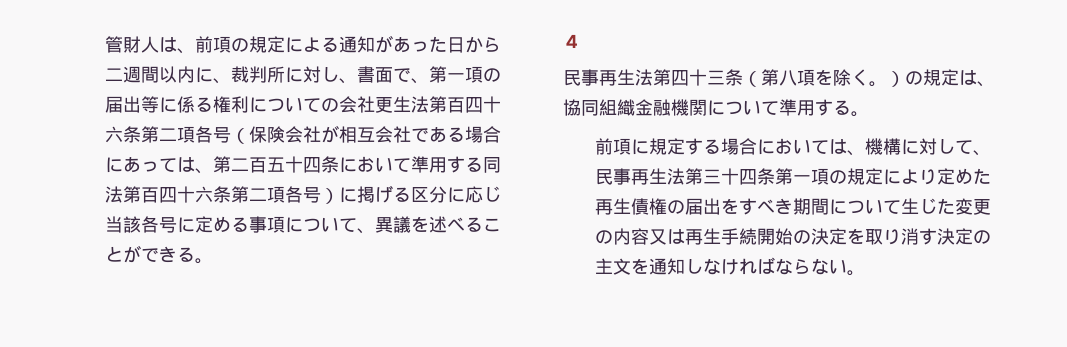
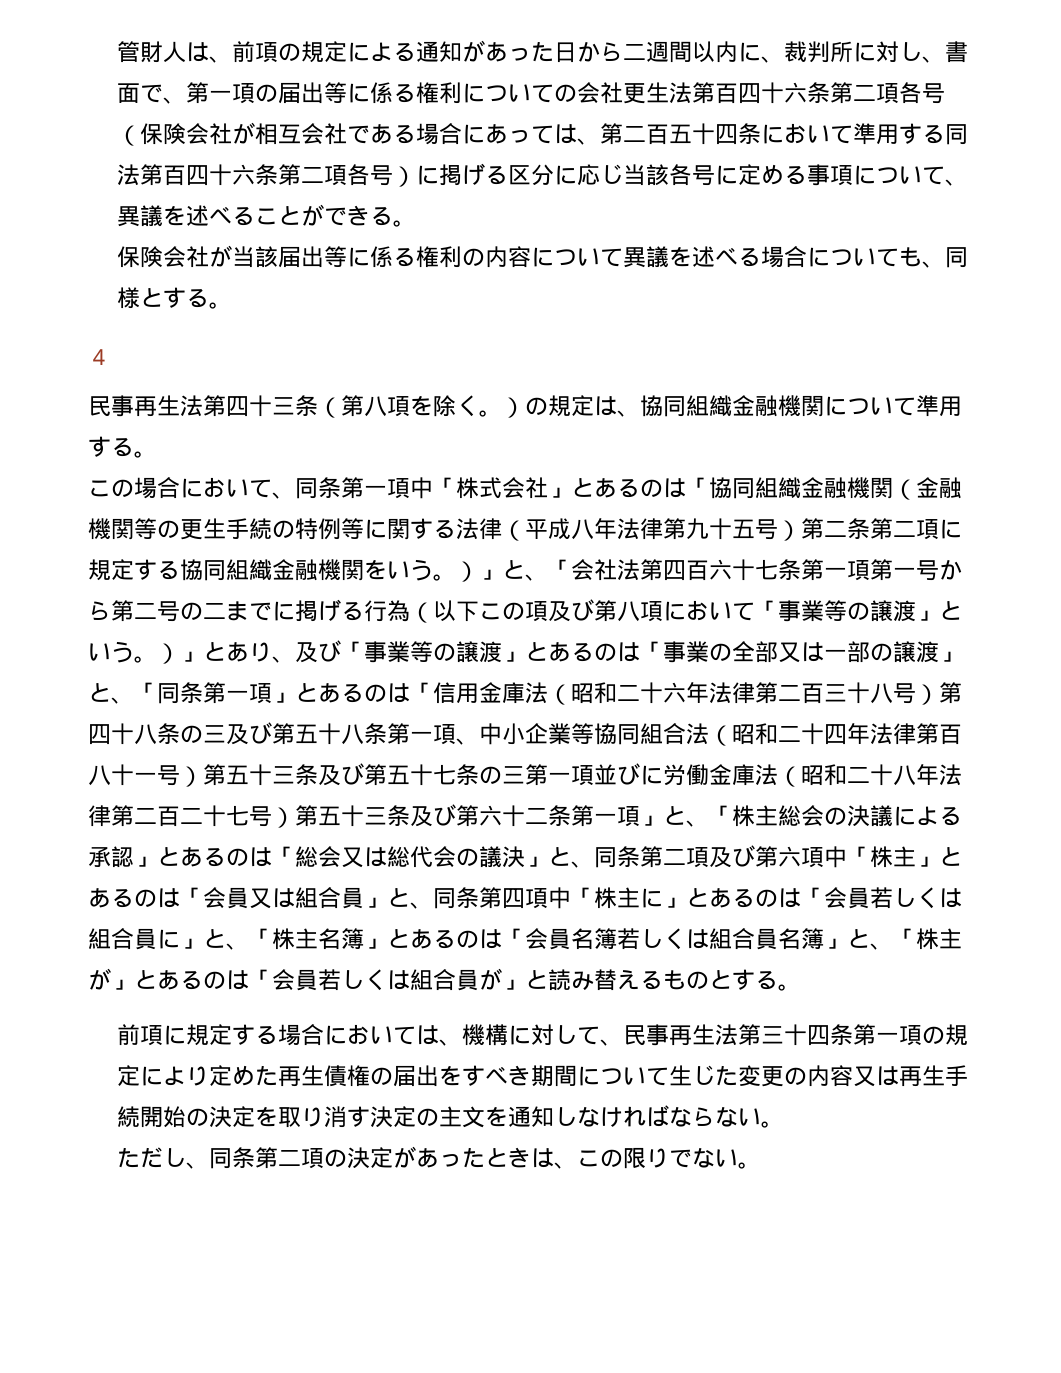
+ 保険会社が当該届出等に係る権利の内容について異議を述べる場合についても、同様とする。
+ この場合において、同条第一項中「株式会社」とあるのは「協同組織金融機関（金融機関等の更生手続の特例等に関する法律（平成八年法律第九十五号）第二条第二項に規定する協同組織金融機関をいう。）」と、「会社法第四百六十七条第一項第一号から第二号の二までに掲げる行為（以下この項及び第八項において「事業等の譲渡」という。）」とあり、及び「事業等の譲渡」とあるのは「事業の全部又は一部の譲渡」と、「同条第一項」とあるのは「信用金庫法（昭和二十六年法律第二百三十八号）第四十八条の三及び第五十八条第一項、中小企業等協同組合法（昭和二十四年法律第百八十一号）第五十三条及び第五十七条の三第一項並びに労働金庫法（昭和二十八年法律第二百二十七号）第五十三条及び第六十二条第一項」と、「株主総会の決議による承認」とあるのは「総会又は総代会の議決」と、同条第二項及び第六項中「株主」とあるのは「会員又は組合員」と、同条第四項中「株主に」とあるのは「会員若しくは組合員に」と、「株主名簿」とあるのは「会員名簿若しくは組合員名簿」と、「株主が」とあるのは「会員若しくは組合員が」と読み替えるものとする。
+ ただし、同条第二項の決定があったときは、この限りでない。

